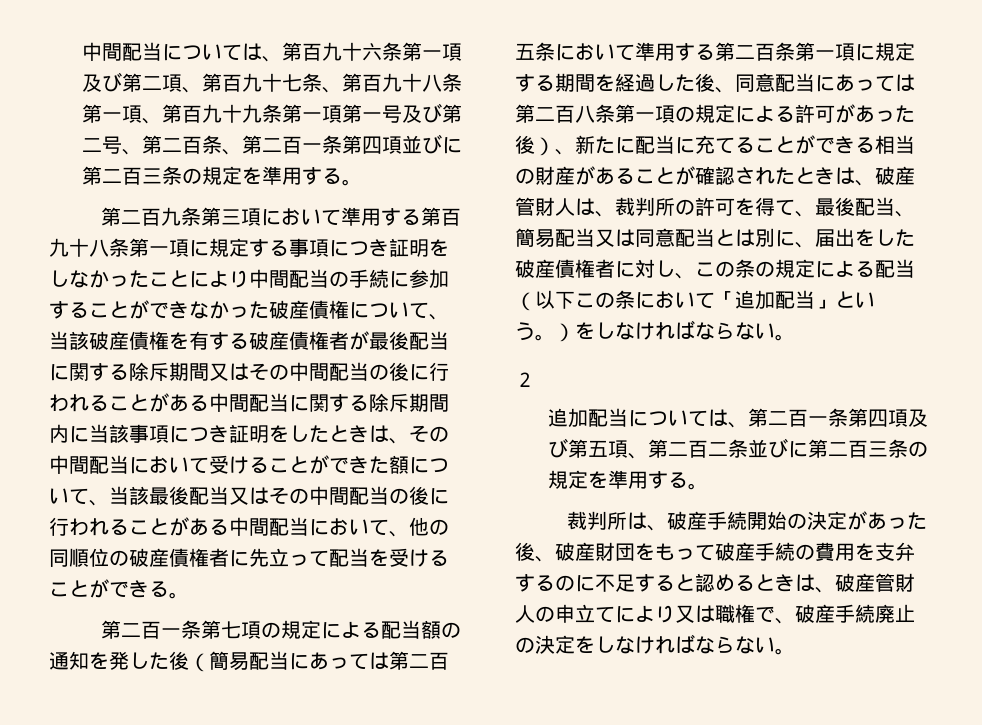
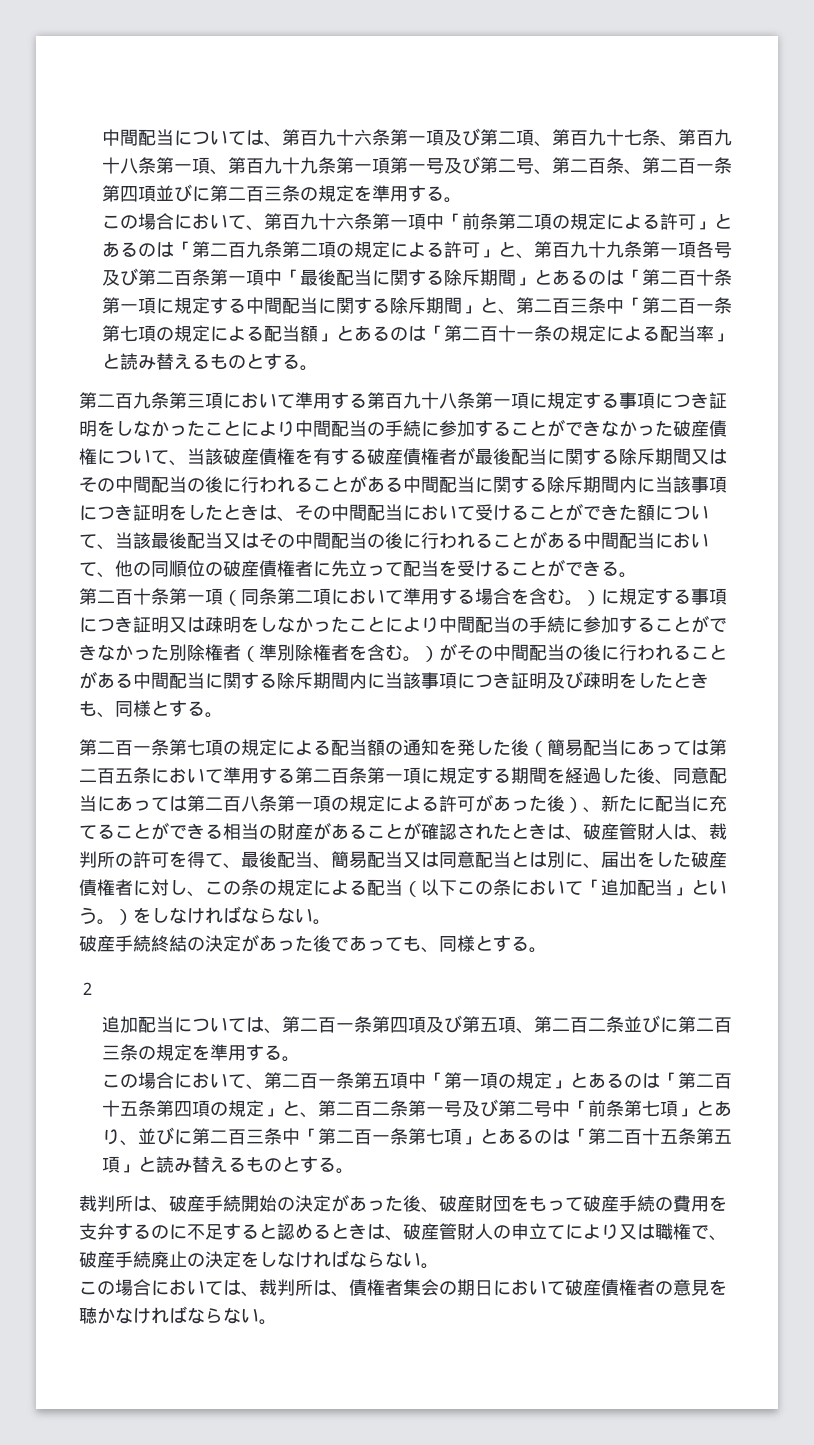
+ この場合において、第百九十六条第一項中「前条第二項の規定による許可」とあるのは「第二百九条第二項の規定による許可」と、第百九十九条第一項各号及び第二百条第一項中「最後配当に関する除斥期間」とあるのは「第二百十条第一項に規定する中間配当に関する除斥期間」と、第二百三条中「第二百一条第七項の規定による配当額」とあるのは「第二百十一条の規定による配当率」と読み替えるものとする。
+ 第二百十条第一項（同条第二項において準用する場合を含む。）に規定する事項につき証明又は疎明をしなかったことにより中間配当の手続に参加することができなかった別除権者（準別除権者を含む。）がその中間配当の後に行われることがある中間配当に関する除斥期間内に当該事項につき証明及び疎明をしたときも、同様とする。
+ 破産手続終結の決定があった後であっても、同様とする。
+ この場合において、第二百一条第五項中「第一項の規定」とあるのは「第二百十五条第四項の規定」と、第二百二条第一号及び第二号中「前条第七項」とあり、並びに第二百三条中「第二百一条第七項」とあるのは「第二百十五条第五項」と読み替えるものとする。
+ この場合においては、裁判所は、債権者集会の期日において破産債権者の意見を聴かなければならない。

